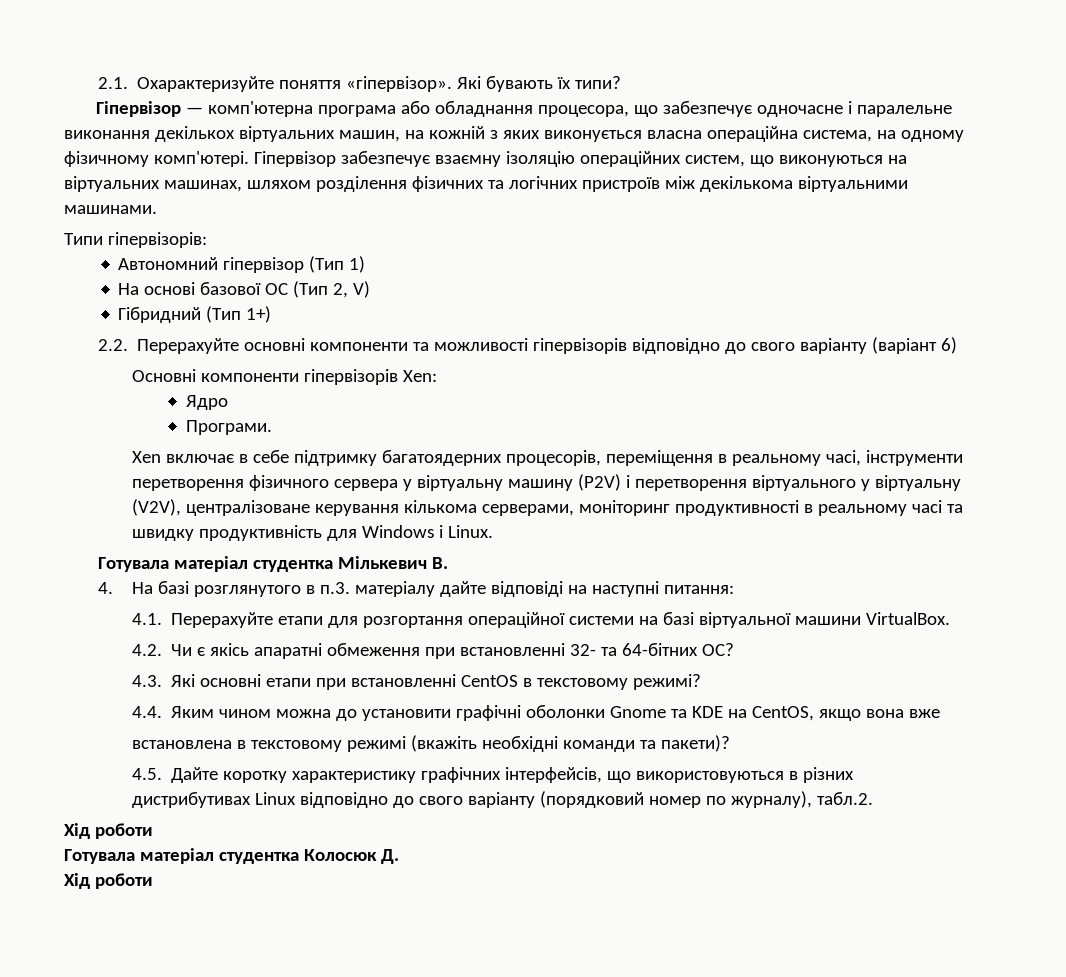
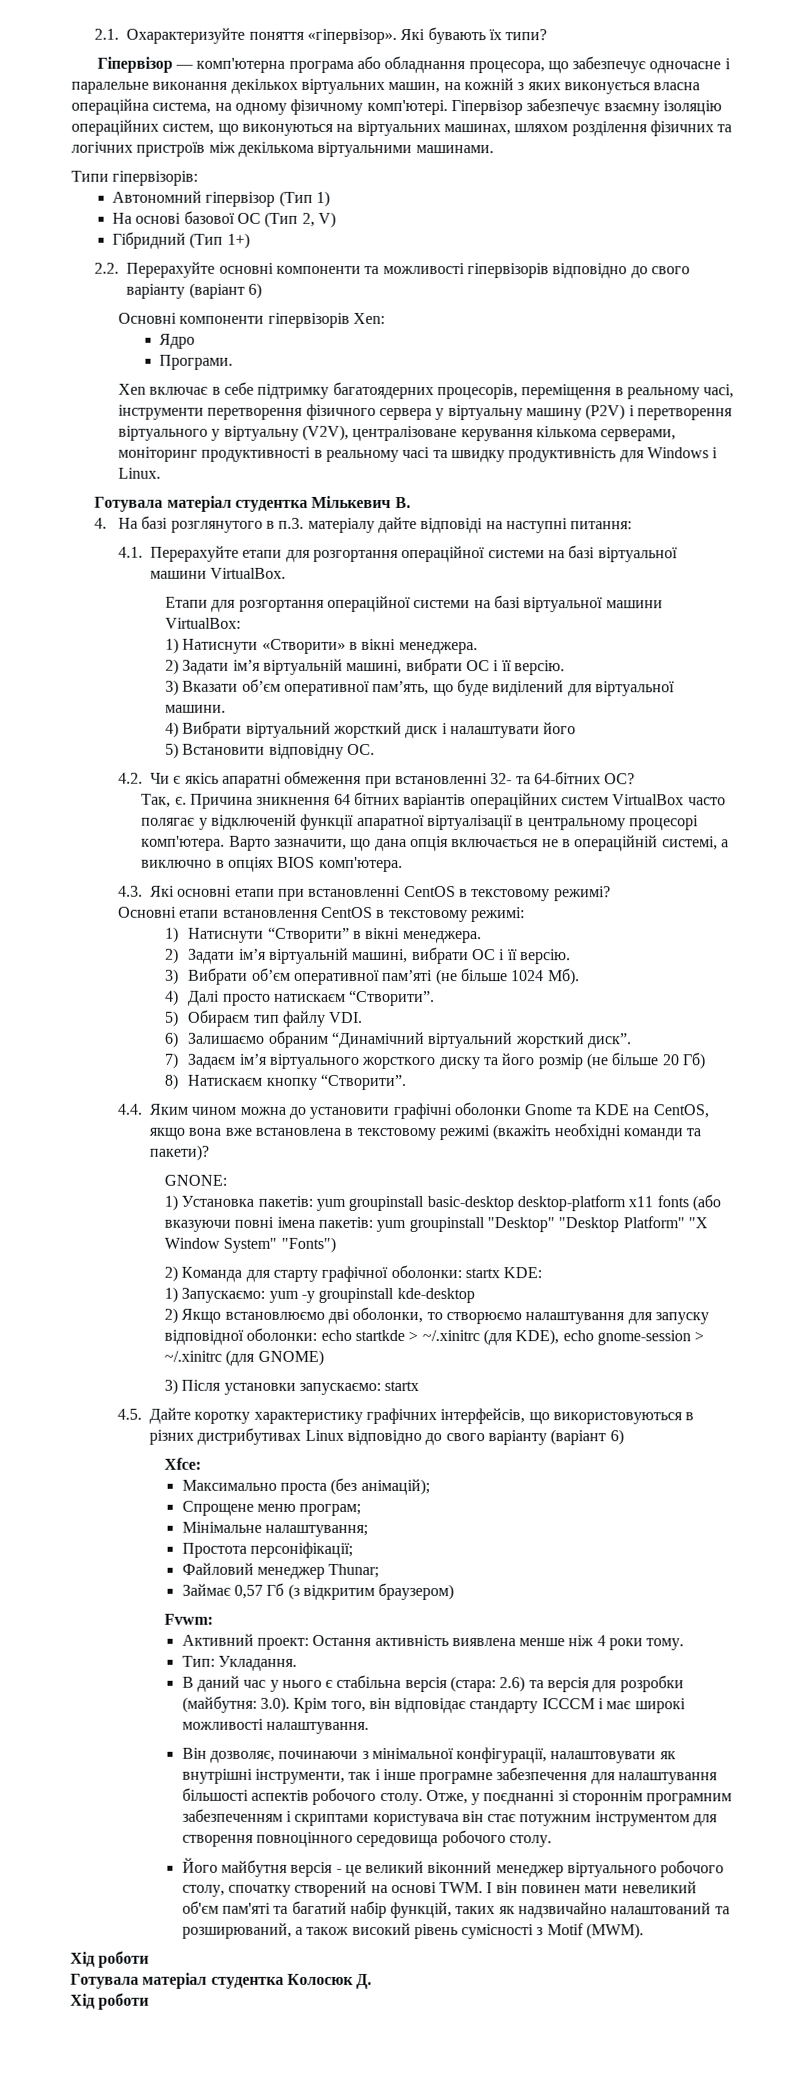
+ Етапи для розгортання операційної системи на базі віртуальної машини VirtualBox:
+ 1) Натиснути «Створити» в вікні менеджера.
+ 2) Задати ім’я віртуальній машині, вибрати ОС і її версію.
+ 3) Вказати об’єм оперативної пам’ять, що буде виділений для віртуальної машини.
+ 4) Вибрати віртуальний жорсткий диск і налаштувати його
+ 5) Встановити відповідну ОС.
+ Так, є. Причина зникнення 64 бітних варіантів операційних систем VirtualBox часто полягає у відключеній функції апаратної віртуалізації в центральному процесорі комп'ютера. Варто зазначити, що дана опція включається не в операційній системі, а виключно в опціях BIOS комп'ютера.
+ Основні етапи встановлення CentOS в текстовому режимі:
+ 1) Натиснути “Створити” в вікні менеджера.
+ 2) Задати ім’я віртуальній машині, вибрати ОС і її версію.
+ 3) Вибрати об’єм оперативної пам’яті (не більше 1024 Мб).
+ 4) Далі просто натискаєм “Створити”.
+ 5) Обираєм тип файлу VDI.
+ 6) Залишаємо обраним “Динамічний віртуальний жорсткий диск”.
+ 7) Задаєм ім’я віртуального жорсткого диску та його розмір (не більше 20 Гб)
+ 8) Натискаєм кнопку “Створити”.
- 4.4. Яким чином можна до установити графічні оболонки Gnome та KDE на CentOS, якщо вона вже
- встановлена в текстовому режимі (вкажіть необхідні команди та пакети)?
+ 4.4. Яким чином можна до установити графічні оболонки Gnome та KDE на CentOS, якщо вона вже встановлена в текстовому режимі (вкажіть необхідні команди та пакети)?
+ GNONE:
+ 1) Установка пакетів: yum groupinstall basic-desktop desktop-platform x11 fonts (або вказуючи повні імена пакетів: yum groupinstall "Desktop" "Desktop Platform" "X Window System" "Fonts")
+ 2) Команда для старту графічної оболонки: startx KDE:
+ 1) Запускаємо: yum -y groupinstall kde-desktop
+ 2) Якщо встановлюємо дві оболонки, то створюємо налаштування для запуску відповідної оболонки: echo startkde > ~/.xinitrc (для KDE), echo gnome-session > ~/.xinitrc (для GNOME)
+ 3) Після установки запускаємо: startx
- 4.5. Дайте коротку характеристику графічних інтерфейсів, що використовуються в різних
- дистрибутивах Linux відповідно до свого варіанту (порядковий номер по журналу), табл.2.
+ 4.5. Дайте коротку характеристику графічних інтерфейсів, що використовуються в різних дистрибутивах Linux відповідно до свого варіанту (варіант 6)
+ Xfce:
+ Максимально проста (без анімацій);
+ Спрощене меню програм;
+ Мінімальне налаштування;
+ Простота персоніфікації;
+ Файловий менеджер Thunar;
+ Займає 0,57 Гб (з відкритим браузером)
+ Fvwm:
+ Активний проект: Остання активність виявлена менше ніж 4 роки тому.
+ Тип: Укладання.
+ В даний час у нього є стабільна версія (стара: 2.6) та версія для розробки (майбутня: 3.0). Крім того, він відповідає стандарту ICCCM і має широкі можливості налаштування.
+ Він дозволяє, починаючи з мінімальної конфігурації, налаштовувати як внутрішні інструменти, так і інше програмне забезпечення для налаштування більшості аспектів робочого столу. Отже, у поєднанні зі стороннім програмним забезпеченням і скриптами користувача він стає потужним інструментом для створення повноцінного середовища робочого столу.
+ Його майбутня версія - це великий віконний менеджер віртуального робочого столу, спочатку створений на основі TWM. І він повинен мати невеликий об'єм пам'яті та багатий набір функцій, таких як надзвичайно налаштований та розширюваний, а також високий рівень сумісності з Motif (MWM).

